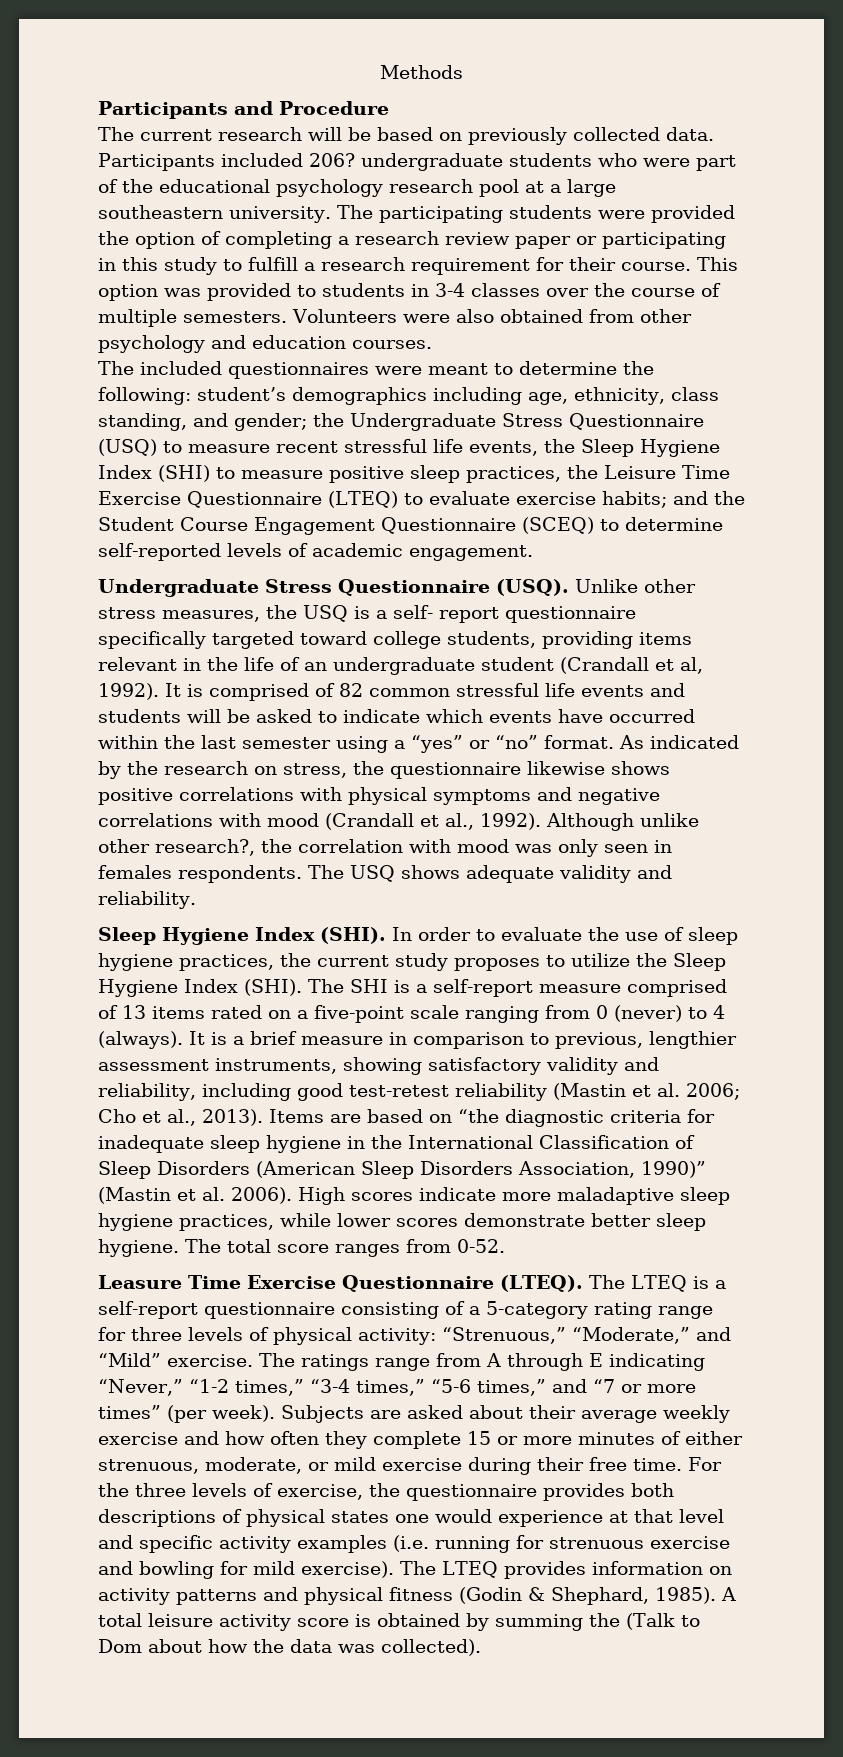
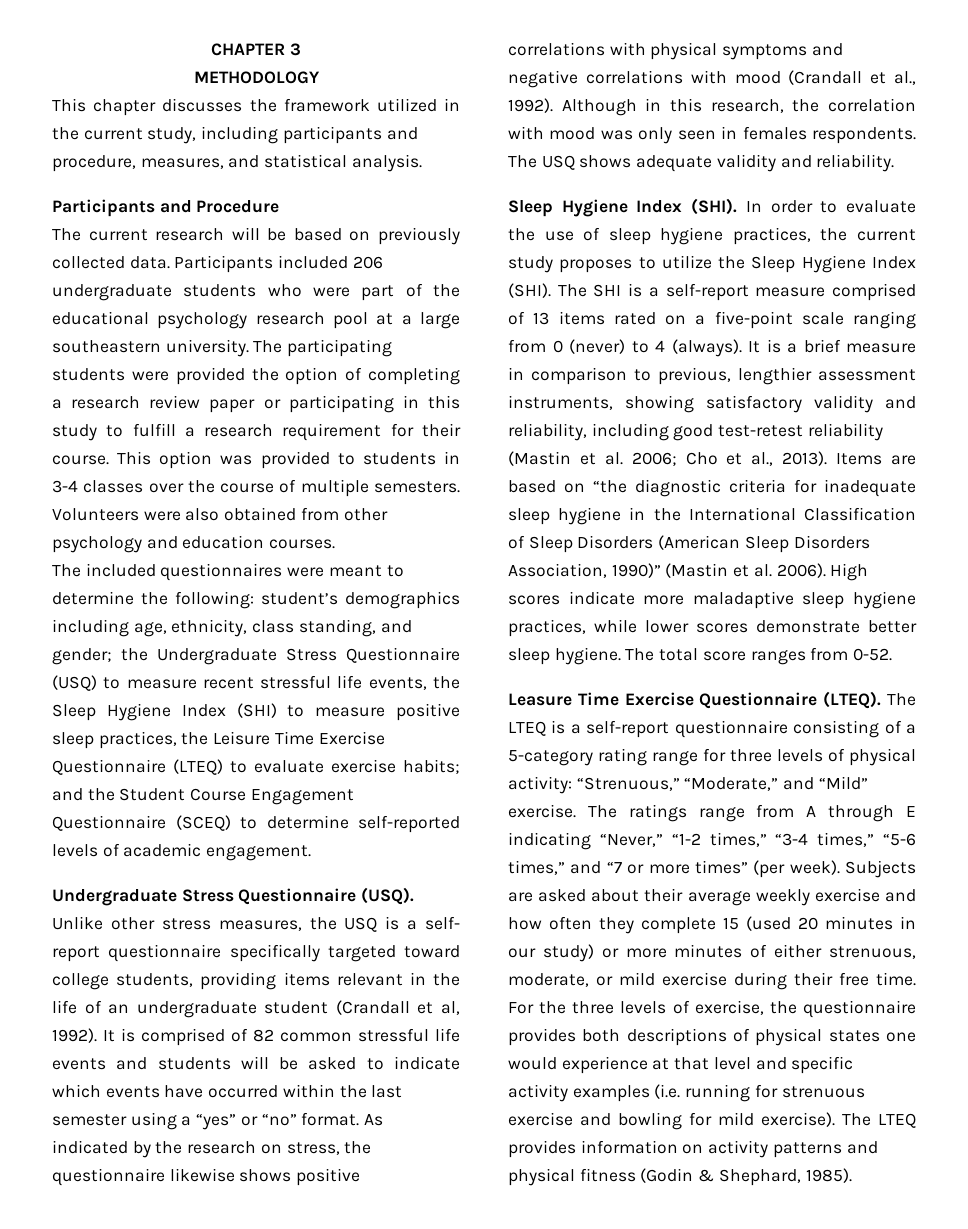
- Methods
+ CHAPTER 3
+ METHODOLOGY
+ This chapter discusses the framework utilized in the current study, including participants and procedure, measures, and statistical analysis.
- Participants included 206? undergraduate students who were part of the educational psychology research pool at a large southeastern university.
+ Participants included 206 undergraduate students who were part of the educational psychology research pool at a large southeastern university.
- Although unlike other research?, the correlation with mood was only seen in females respondents.
+ Although in this research, the correlation with mood was only seen in females respondents.
- Subjects are asked about their average weekly exercise and how often they complete 15 or more minutes of either strenuous, moderate, or mild exercise during their free time.
+ Subjects are asked about their average weekly exercise and how often they complete 15 (used 20 minutes in our study) or more minutes of either strenuous, moderate, or mild exercise during their free time.
- A total leisure activity score is obtained by summing the (Talk to Dom about how the data was collected).

